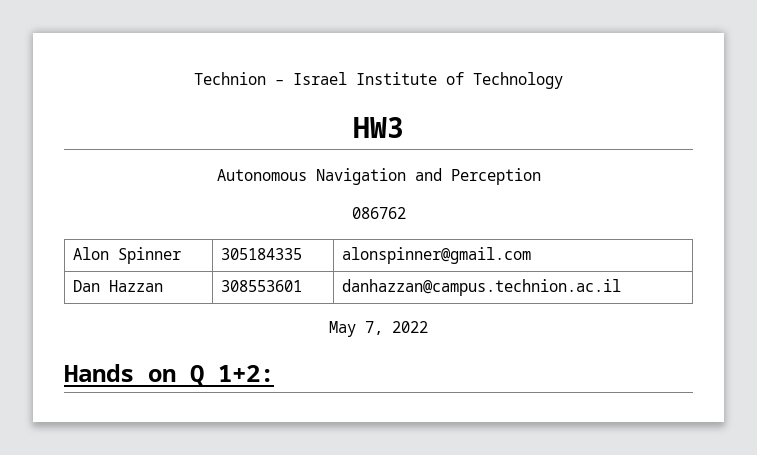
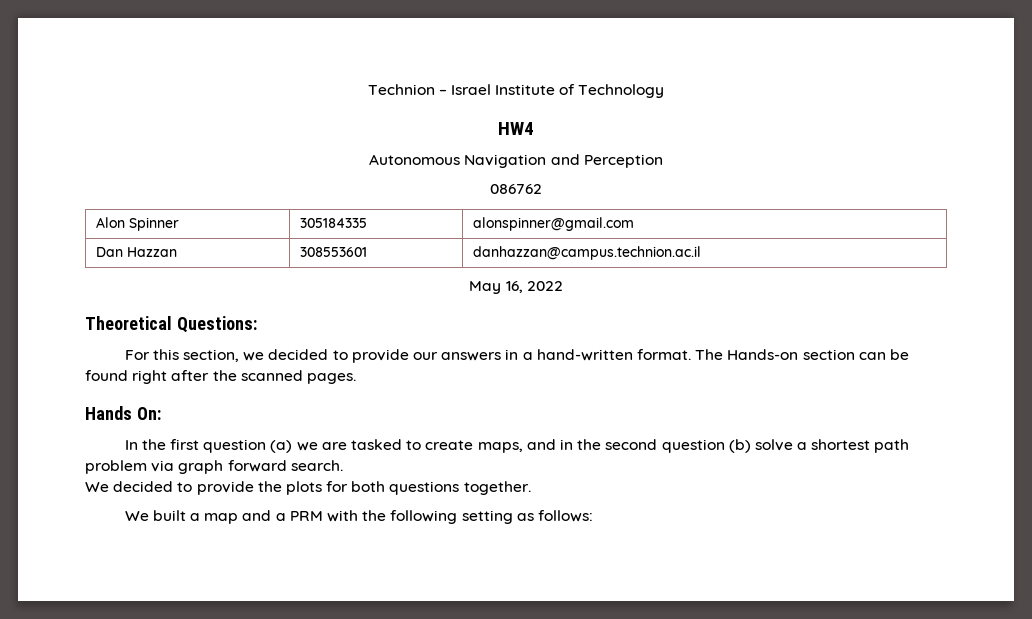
- HW3
+ HW4
- May 7, 2022
+ May 16, 2022
- Hands on Q 1+2:
+ Theoretical Questions:
+ For this section, we decided to provide our answers in a hand-written format. The Hands-on section can be found right after the scanned pages.
+ Hands On:
+ In the first question (a) we are tasked to create maps, and in the second question (b) solve a shortest path problem via graph forward search.
+ We decided to provide the plots for both questions together.
+ We built a map and a PRM with the following setting as follows:

